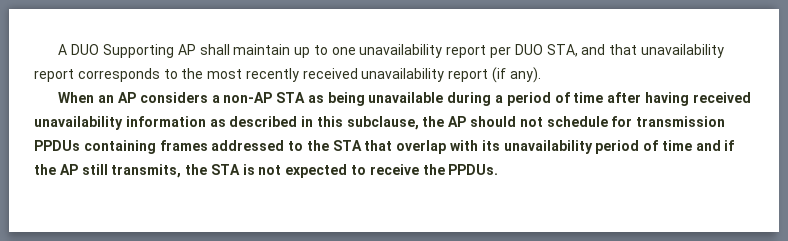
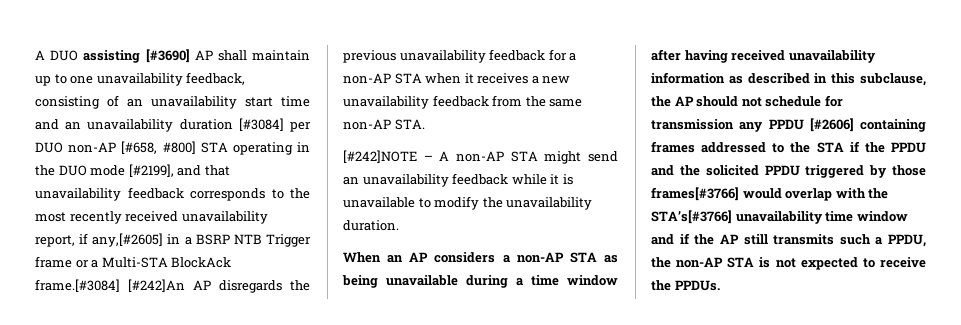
- A DUO Supporting AP shall maintain up to one unavailability report per DUO STA, and that unavailability report corresponds to the most recently received unavailability report (if any).
+ A DUO assisting [#3690] AP shall maintain up to one unavailability feedback, consisting of an unavailability start time and an unavailability duration [#3084] per DUO non-AP [#658, #800] STA operating in the DUO mode [#2199], and that unavailability feedback corresponds to the most recently received unavailability report, if any,[#2605] in a BSRP NTB Trigger frame or a Multi-STA BlockAck frame.[#3084] [#242]An AP disregards the previous unavailability feedback for a non-AP STA when it receives a new unavailability feedback from the same non-AP STA.
+ [#242]NOTE – A non-AP STA might send an unavailability feedback while it is unavailable to modify the unavailability duration.
- When an AP considers a non-AP STA as being unavailable during a period of time after having received unavailability information as described in this subclause, the AP should not schedule for transmission PPDUs containing frames addressed to the STA that overlap with its unavailability period of time and if the AP still transmits, the STA is not expected to receive the PPDUs.
+ When an AP considers a non-AP STA as being unavailable during a time window after having received unavailability information as described in this subclause, the AP should not schedule for transmission any PPDU [#2606] containing frames addressed to the STA if the PPDU and the solicited PPDU triggered by those frames[#3766] would overlap with the STA’s[#3766] unavailability time window and if the AP still transmits such a PPDU, the non-AP STA is not expected to receive the PPDUs.

